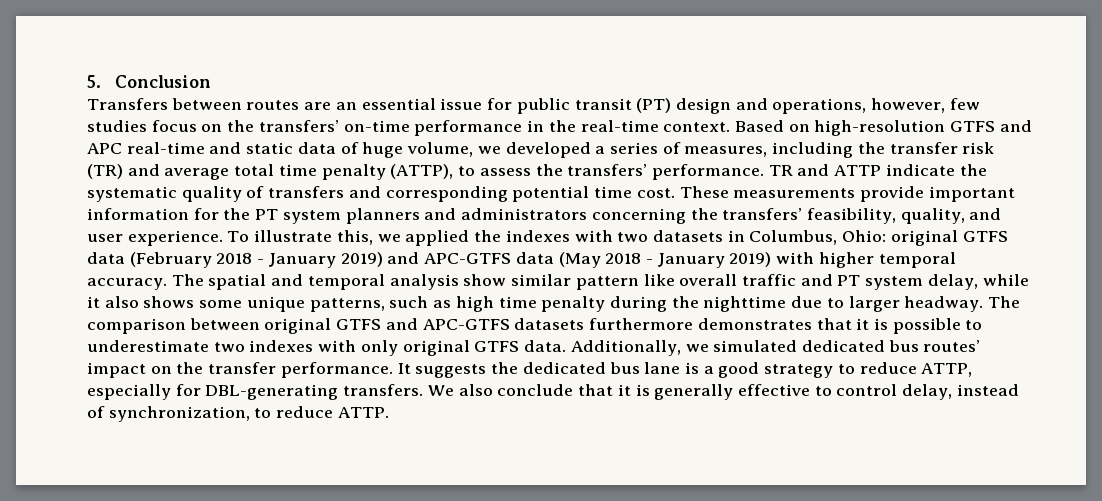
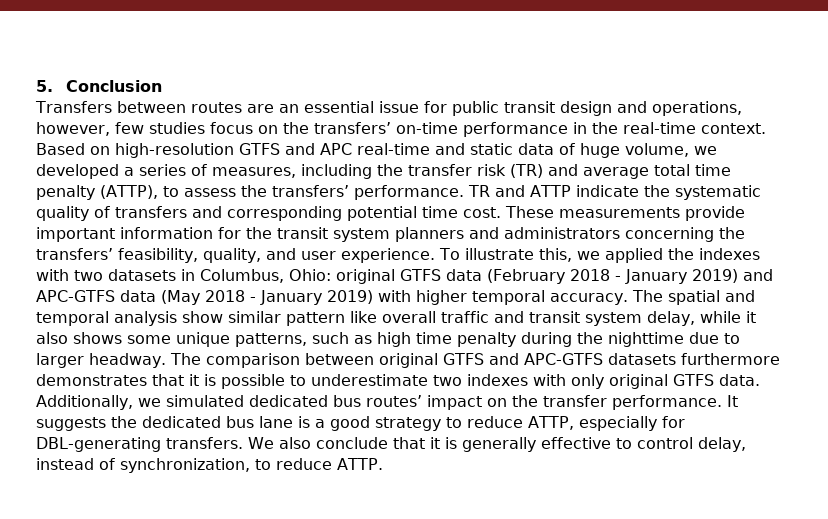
- Transfers between routes are an essential issue for public transit (PT) design and operations, however, few studies focus on the transfers’ on-time performance in the real-time context.
+ Transfers between routes are an essential issue for public transit design and operations, however, few studies focus on the transfers’ on-time performance in the real-time context.
- These measurements provide important information for the PT system planners and administrators concerning the transfers’ feasibility, quality, and user experience.
+ These measurements provide important information for the transit system planners and administrators concerning the transfers’ feasibility, quality, and user experience.
- The spatial and temporal analysis show similar pattern like overall traffic and PT system delay, while it also shows some unique patterns, such as high time penalty during the nighttime due to larger headway.
+ The spatial and temporal analysis show similar pattern like overall traffic and transit system delay, while it also shows some unique patterns, such as high time penalty during the nighttime due to larger headway.

